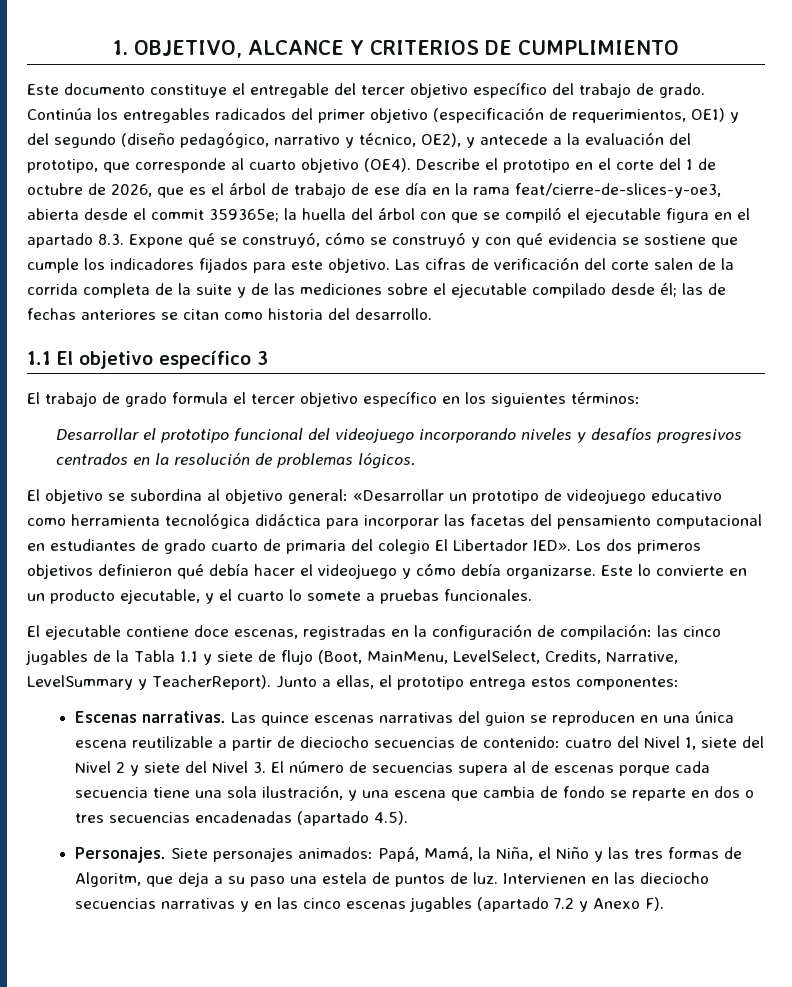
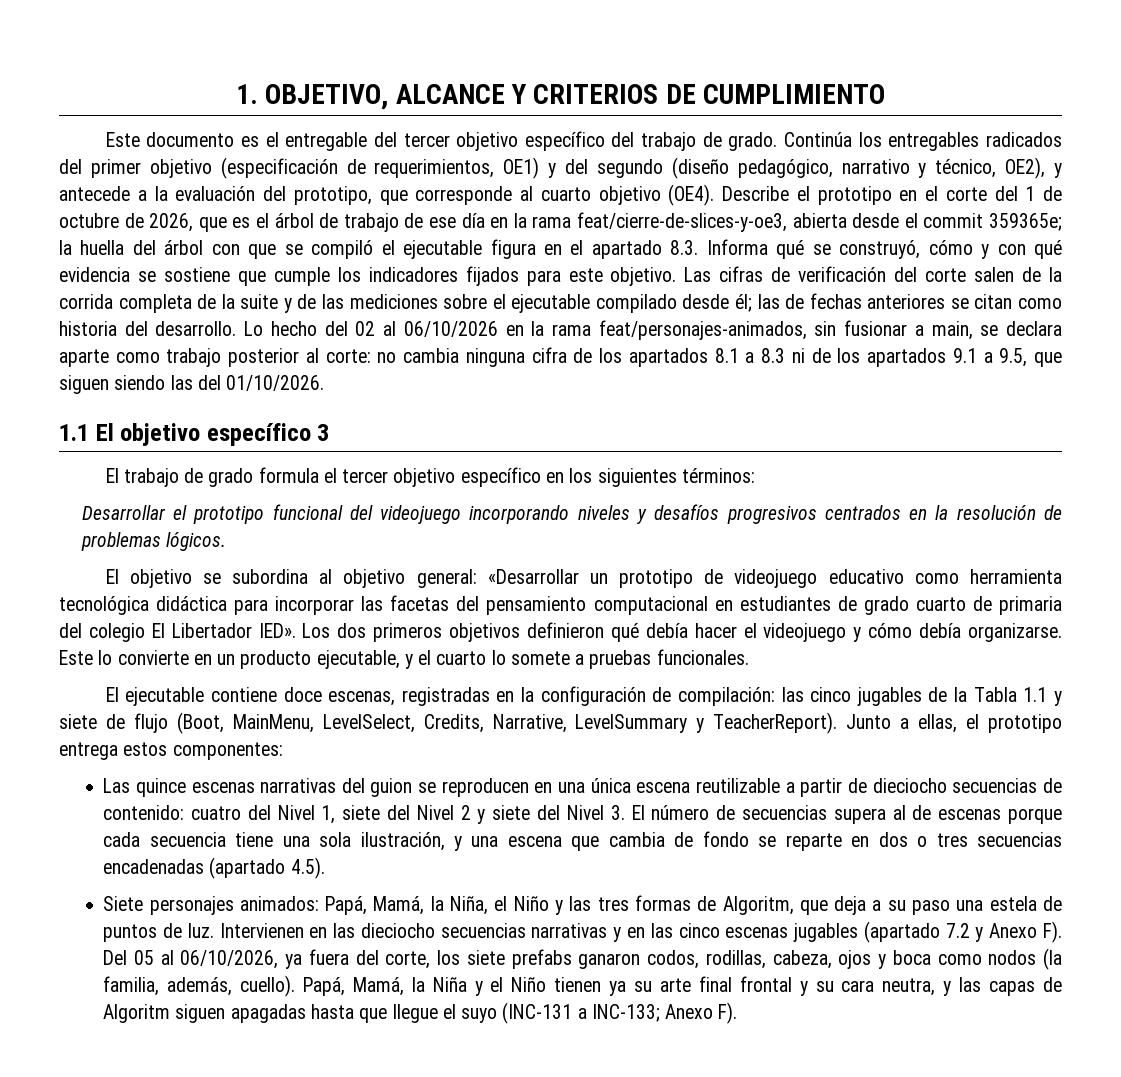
- Este documento constituye el entregable del tercer objetivo específico del trabajo de grado.
+ Este documento es el entregable del tercer objetivo específico del trabajo de grado.
- la huella del árbol con que se compiló el ejecutable figura en el apartado 8.3. Expone qué se construyó, cómo se construyó y con qué evidencia se sostiene que cumple los indicadores fijados para este objetivo.
+ la huella del árbol con que se compiló el ejecutable figura en el apartado 8.3. Informa qué se construyó, cómo y con qué evidencia se sostiene que cumple los indicadores fijados para este objetivo.
+ Lo hecho del 02 al 06/10/2026 en la rama feat/personajes-animados, sin fusionar a main, se declara aparte como trabajo posterior al corte: no cambia ninguna cifra de los apartados 8.1 a 8.3 ni de los apartados 9.1 a 9.5, que siguen siendo las del 01/10/2026.
- Escenas narrativas.
- Personajes.
- Intervienen en las dieciocho secuencias narrativas y en las cinco escenas jugables (apartado 7.2 y Anexo F).
+ Intervienen en las dieciocho secuencias narrativas y en las cinco escenas jugables (apartado 7.2 y Anexo F). Del 05 al 06/10/2026, ya fuera del corte, los siete prefabs ganaron codos, rodillas, cabeza, ojos y boca como nodos (la familia, además, cuello). Papá, Mamá, la Niña y el Niño tienen ya su arte final frontal y su cara neutra, y las capas de Algoritm siguen apagadas hasta que llegue el suyo (INC-131 a INC-133; Anexo F).

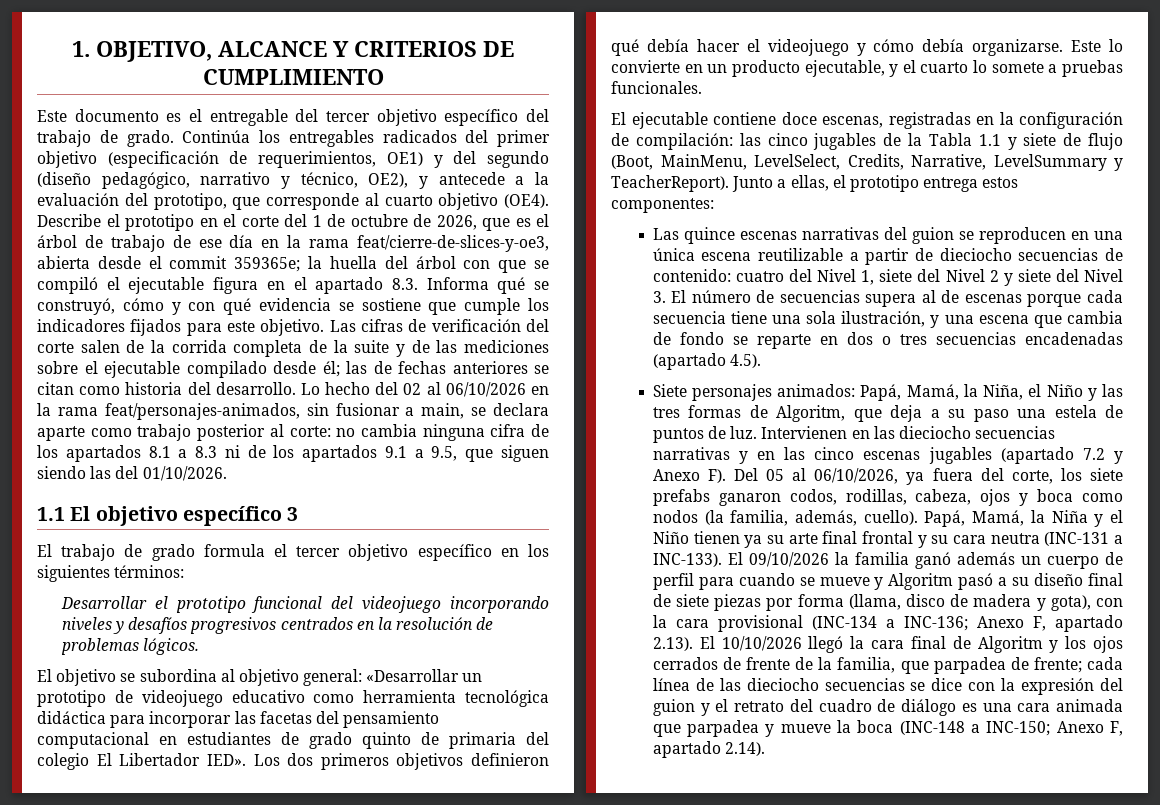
- El objetivo se subordina al objetivo general: «Desarrollar un prototipo de videojuego educativo como herramienta tecnológica didáctica para incorporar las facetas del pensamiento computacional en estudiantes de grado cuarto de primaria del colegio El Libertador IED».
+ El objetivo se subordina al objetivo general: «Desarrollar un prototipo de videojuego educativo como herramienta tecnológica didáctica para incorporar las facetas del pensamiento computacional en estudiantes de grado quinto de primaria del colegio El Libertador IED».
- Papá, Mamá, la Niña y el Niño tienen ya su arte final frontal y su cara neutra, y las capas de Algoritm siguen apagadas hasta que llegue el suyo (INC-131 a INC-133; Anexo F).
+ Papá, Mamá, la Niña y el Niño tienen ya su arte final frontal y su cara neutra (INC-131 a INC-133). El 09/10/2026 la familia ganó además un cuerpo de perfil para cuando se mueve y Algoritm pasó a su diseño final de siete piezas por forma (llama, disco de madera y gota), con la cara provisional (INC-134 a INC-136; Anexo F, apartado 2.13). El 10/10/2026 llegó la cara final de Algoritm y los ojos cerrados de frente de la familia, que parpadea de frente; cada línea de las dieciocho secuencias se dice con la expresión del guion y el retrato del cuadro de diálogo es una cara animada que parpadea y mueve la boca (INC-148 a INC-150; Anexo F, apartado 2.14).

